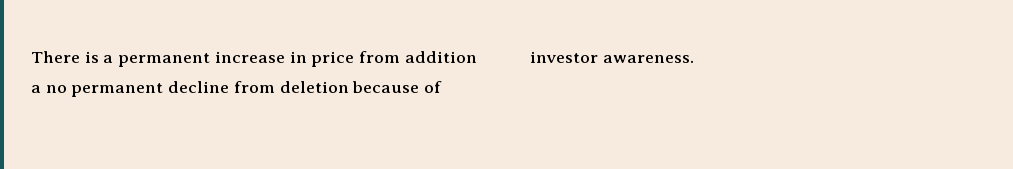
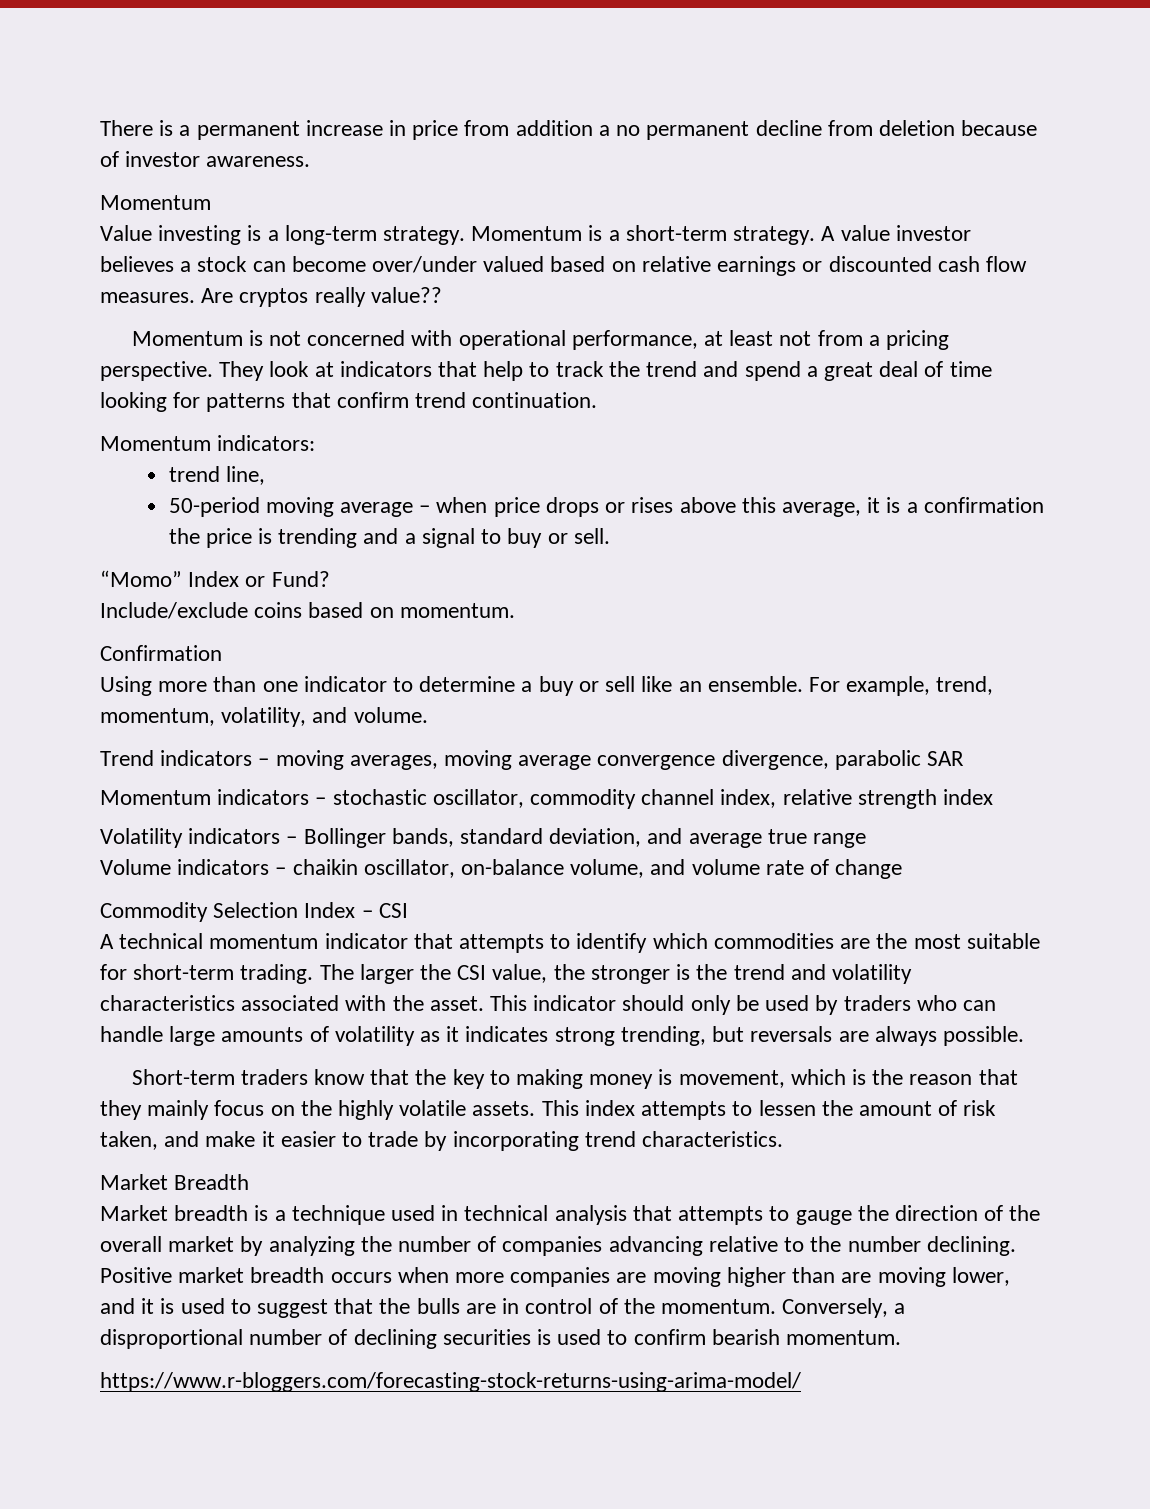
  There is a permanent increase in price from addition a no permanent decline from deletion because of investor awareness.
+ Momentum
+ Value investing is a long-term strategy. Momentum is a short-term strategy. A value investor believes a stock can become over/under valued based on relative earnings or discounted cash flow measures. Are cryptos really value??
+ Momentum is not concerned with operational performance, at least not from a pricing perspective. They look at indicators that help to track the trend and spend a great deal of time looking for patterns that confirm trend continuation.
+ Momentum indicators:
+ trend line,
+ 50-period moving average – when price drops or rises above this average, it is a confirmation the price is trending and a signal to buy or sell.
+ “Momo” Index or Fund?
+ Include/exclude coins based on momentum.
+ Confirmation
+ Using more than one indicator to determine a buy or sell like an ensemble. For example, trend, momentum, volatility, and volume.
+ Trend indicators – moving averages, moving average convergence divergence, parabolic SAR
+ Momentum indicators – stochastic oscillator, commodity channel index, relative strength index
+ Volatility indicators – Bollinger bands, standard deviation, and average true range
+ Volume indicators – chaikin oscillator, on-balance volume, and volume rate of change
+ Commodity Selection Index – CSI
+ A technical momentum indicator that attempts to identify which commodities are the most suitable for short-term trading. The larger the CSI value, the stronger is the trend and volatility characteristics associated with the asset. This indicator should only be used by traders who can handle large amounts of volatility as it indicates strong trending, but reversals are always possible.
+ Short-term traders know that the key to making money is movement, which is the reason that they mainly focus on the highly volatile assets. This index attempts to lessen the amount of risk taken, and make it easier to trade by incorporating trend characteristics.
+ Market Breadth
+ Market breadth is a technique used in technical analysis that attempts to gauge the direction of the overall market by analyzing the number of companies advancing relative to the number declining. Positive market breadth occurs when more companies are moving higher than are moving lower, and it is used to suggest that the bulls are in control of the momentum. Conversely, a disproportional number of declining securities is used to confirm bearish momentum.
+ https://www.r-bloggers.com/forecasting-stock-returns-using-arima-model/

